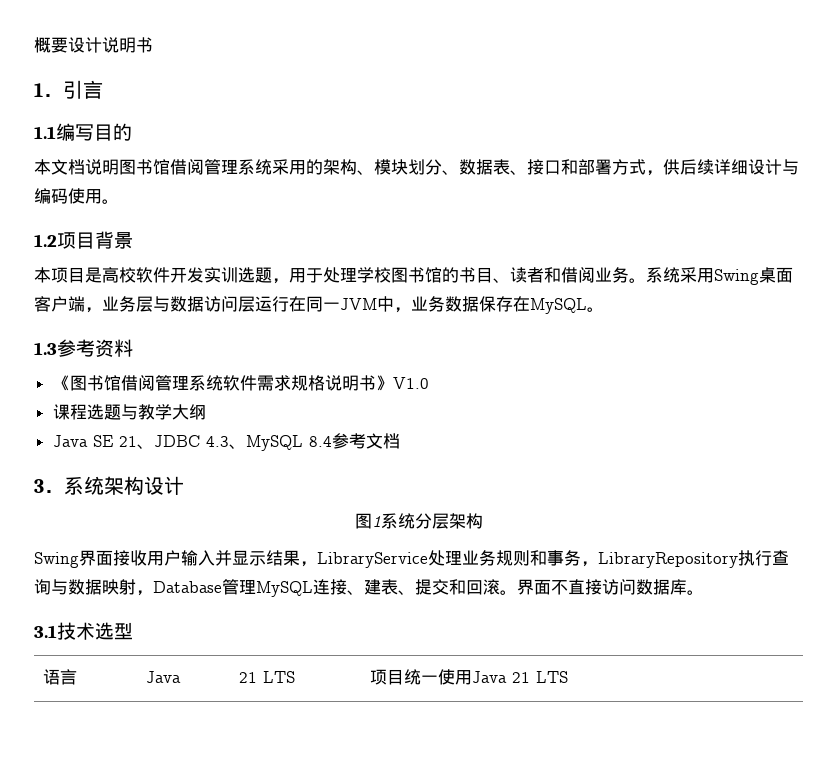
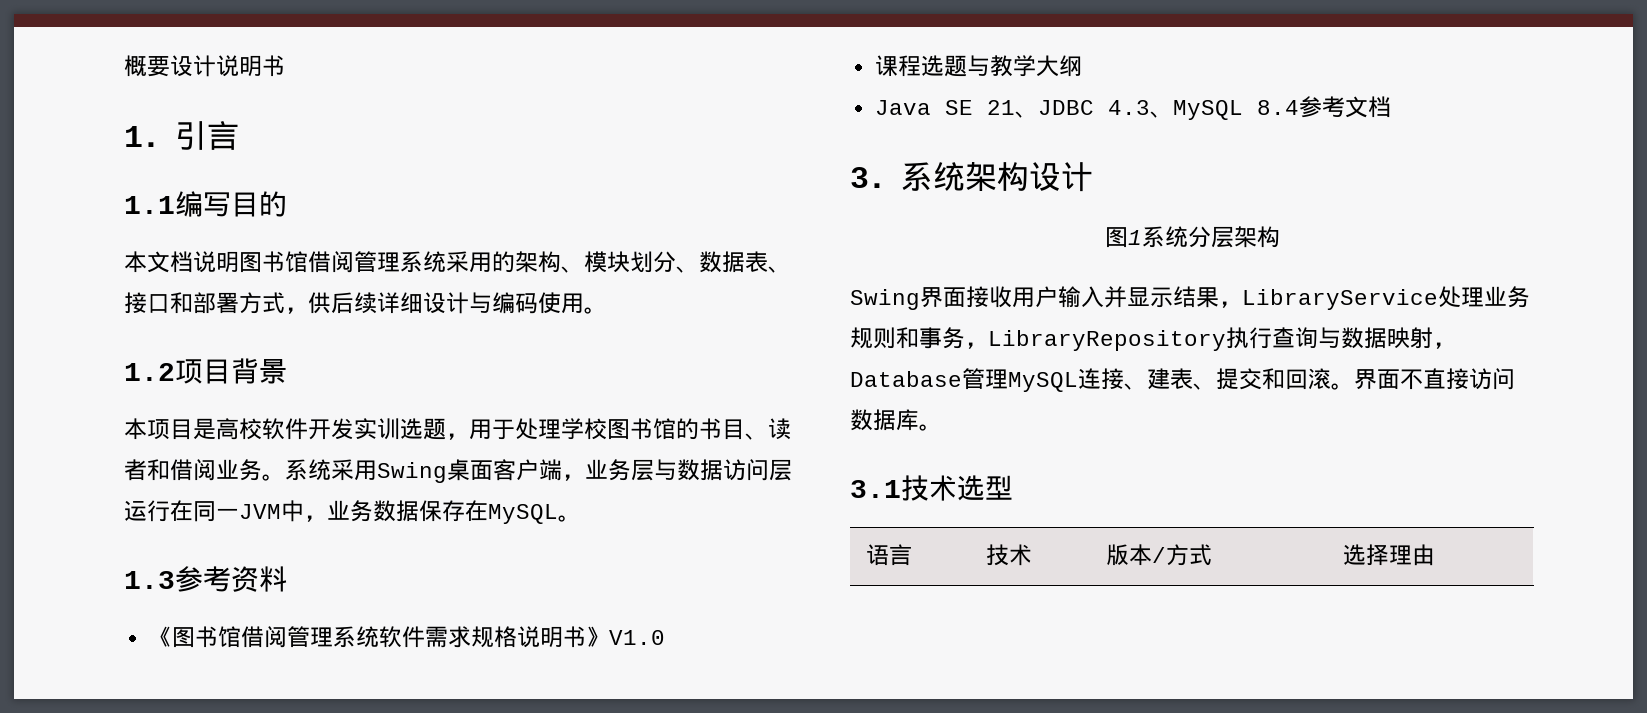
- 语言 | Java | 21 LTS | 项目统一使用Java 21 LTS
+ 语言 | 技术 | 版本/方式 | 选择理由

